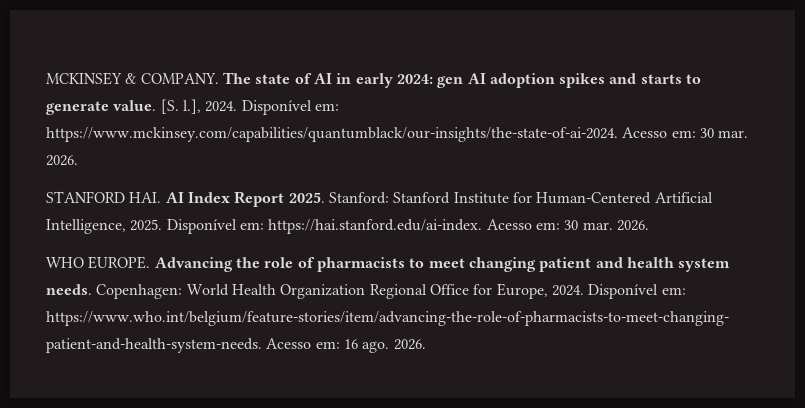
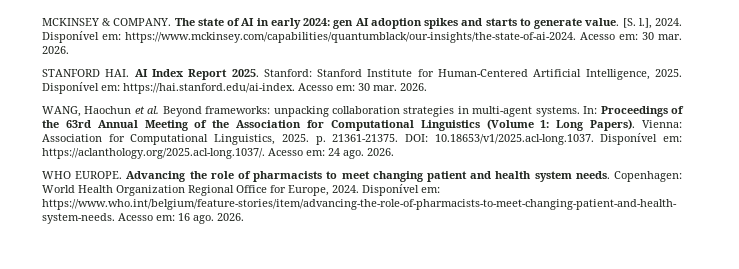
+ WANG, Haochun et al. Beyond frameworks: unpacking collaboration strategies in multi-agent systems. In: Proceedings of the 63rd Annual Meeting of the Association for Computational Linguistics (Volume 1: Long Papers). Vienna: Association for Computational Linguistics, 2025. p. 21361-21375. DOI: 10.18653/v1/2025.acl-long.1037. Disponível em: https://aclanthology.org/2025.acl-long.1037/. Acesso em: 24 ago. 2026.

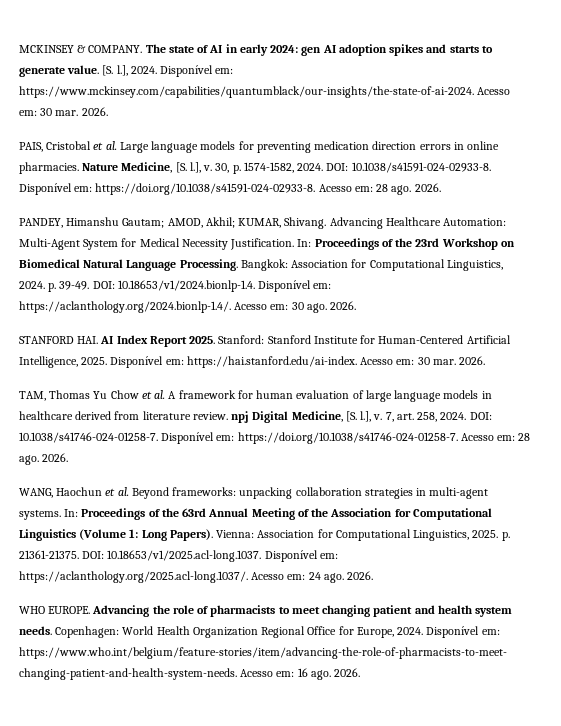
+ PAIS, Cristobal et al. Large language models for preventing medication direction errors in online pharmacies. Nature Medicine, [S. l.], v. 30, p. 1574-1582, 2024. DOI: 10.1038/s41591-024-02933-8. Disponível em: https://doi.org/10.1038/s41591-024-02933-8. Acesso em: 28 ago. 2026.
+ PANDEY, Himanshu Gautam; AMOD, Akhil; KUMAR, Shivang. Advancing Healthcare Automation: Multi-Agent System for Medical Necessity Justification. In: Proceedings of the 23rd Workshop on Biomedical Natural Language Processing. Bangkok: Association for Computational Linguistics, 2024. p. 39-49. DOI: 10.18653/v1/2024.bionlp-1.4. Disponível em: https://aclanthology.org/2024.bionlp-1.4/. Acesso em: 30 ago. 2026.
+ TAM, Thomas Yu Chow et al. A framework for human evaluation of large language models in healthcare derived from literature review. npj Digital Medicine, [S. l.], v. 7, art. 258, 2024. DOI: 10.1038/s41746-024-01258-7. Disponível em: https://doi.org/10.1038/s41746-024-01258-7. Acesso em: 28 ago. 2026.

